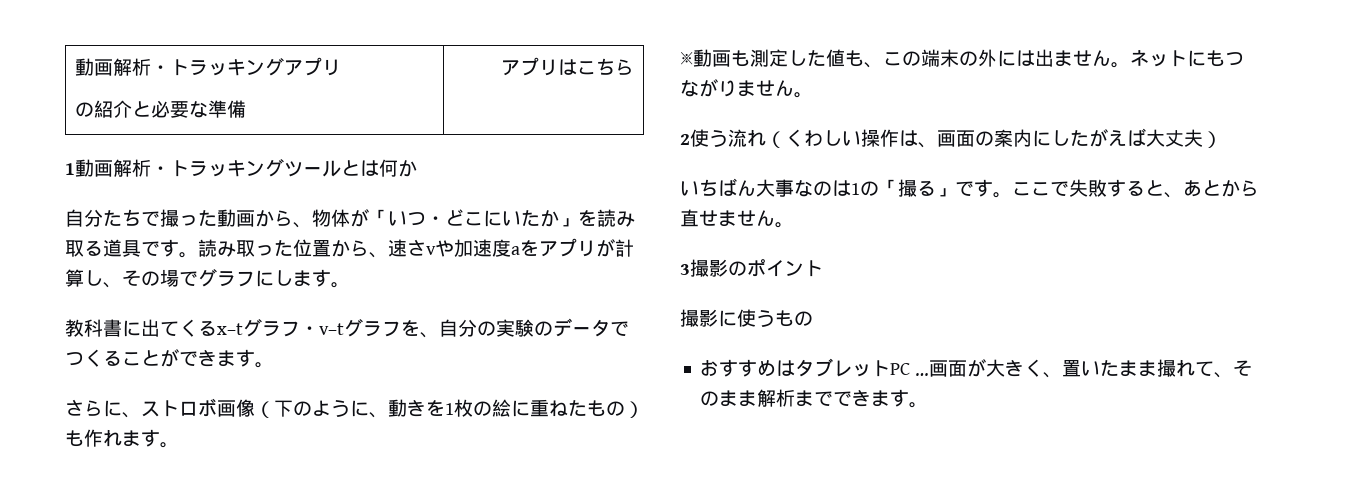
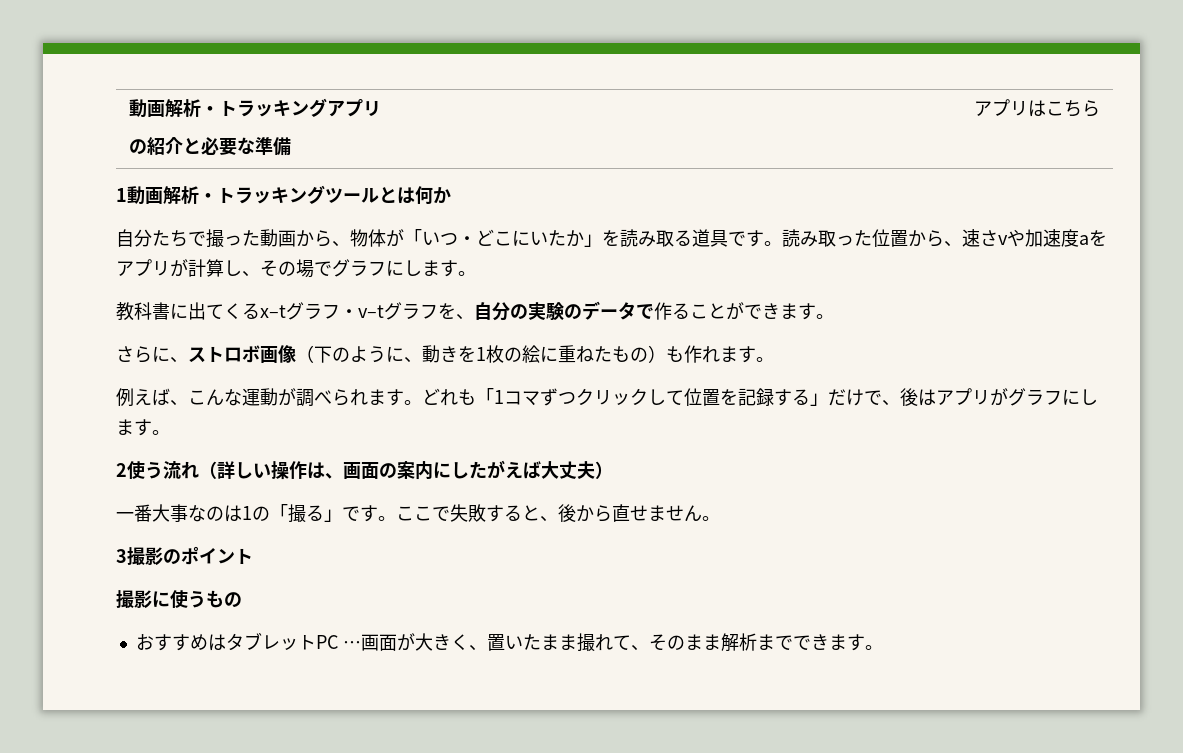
- 教科書に出てくるx–tグラフ・v–tグラフを、自分の実験のデータでつくることができます。
+ 教科書に出てくるx–tグラフ・v–tグラフを、自分の実験のデータで作ることができます。
- ※動画も測定した値も、この端末の外には出ません。ネットにもつながりません。
+ 例えば、こんな運動が調べられます。どれも「1コマずつクリックして位置を記録する」だけで、後はアプリがグラフにします。
- 2使う流れ（くわしい操作は、画面の案内にしたがえば大丈夫）
+ 2使う流れ（詳しい操作は、画面の案内にしたがえば大丈夫）
- いちばん大事なのは1の「撮る」です。
+ 一番大事なのは1の「撮る」です。
- ここで失敗すると、あとから直せません。
+ ここで失敗すると、後から直せません。

